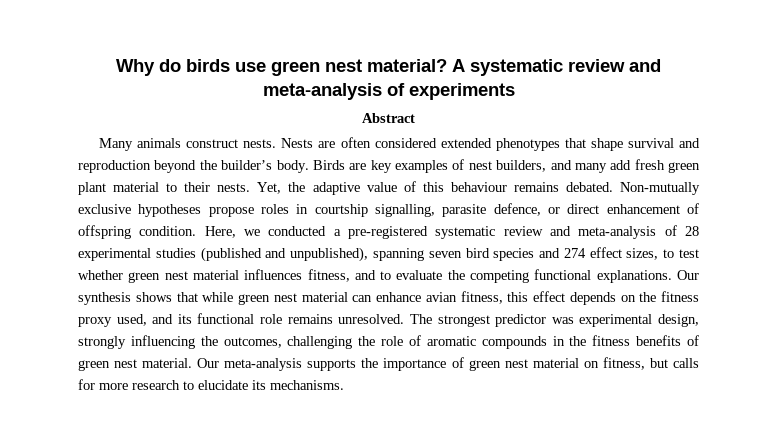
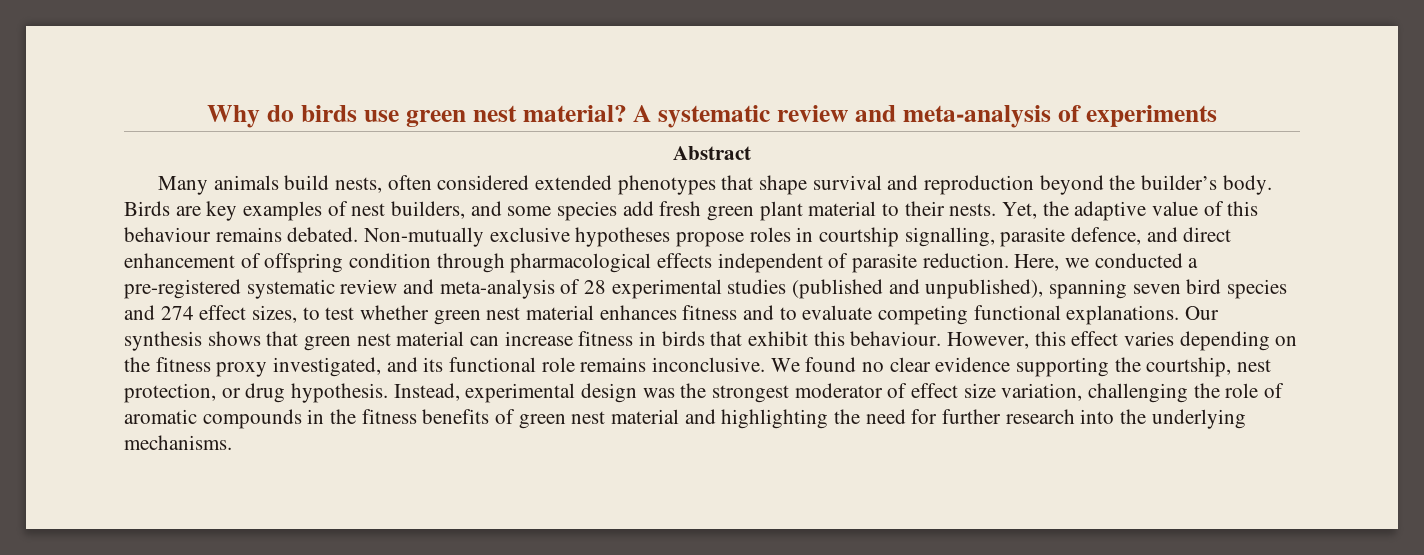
- Many animals construct nests. Nests are often considered extended phenotypes that shape survival and reproduction beyond the builder’s body.
+ Many animals build nests, often considered extended phenotypes that shape survival and reproduction beyond the builder’s body.
- Birds are key examples of nest builders, and many add fresh green plant material to their nests.
+ Birds are key examples of nest builders, and some species add fresh green plant material to their nests.
- Non-mutually exclusive hypotheses propose roles in courtship signalling, parasite defence, or direct enhancement of offspring condition.
+ Non-mutually exclusive hypotheses propose roles in courtship signalling, parasite defence, and direct enhancement of offspring condition through pharmacological effects independent of parasite reduction.
- Here, we conducted a pre-registered systematic review and meta-analysis of 28 experimental studies (published and unpublished), spanning seven bird species and 274 effect sizes, to test whether green nest material influences fitness, and to evaluate the competing functional explanations.
+ Here, we conducted a pre-registered systematic review and meta-analysis of 28 experimental studies (published and unpublished), spanning seven bird species and 274 effect sizes, to test whether green nest material enhances fitness and to evaluate competing functional explanations.
- Our synthesis shows that while green nest material can enhance avian fitness, this effect depends on the fitness proxy used, and its functional role remains unresolved. The strongest predictor was experimental design, strongly influencing the outcomes, challenging the role of aromatic compounds in the fitness benefits of green nest material. Our meta-analysis supports the importance of green nest material on fitness, but calls for more research to elucidate its mechanisms.
+ Our synthesis shows that green nest material can increase fitness in birds that exhibit this behaviour. However, this effect varies depending on the fitness proxy investigated, and its functional role remains inconclusive. We found no clear evidence supporting the courtship, nest protection, or drug hypothesis. Instead, experimental design was the strongest moderator of effect size variation, challenging the role of aromatic compounds in the fitness benefits of green nest material and highlighting the need for further research into the underlying mechanisms.

